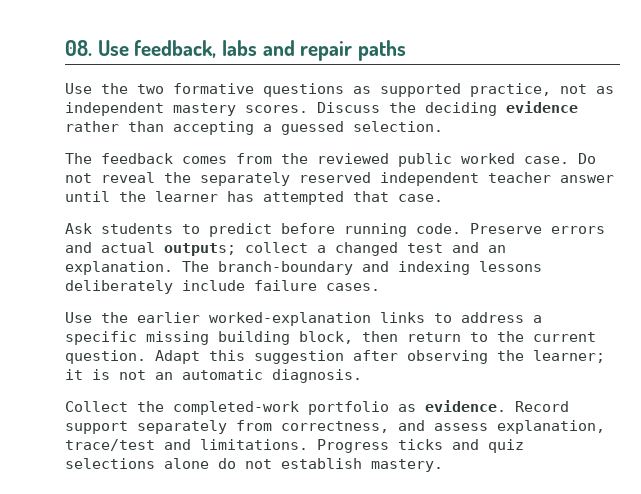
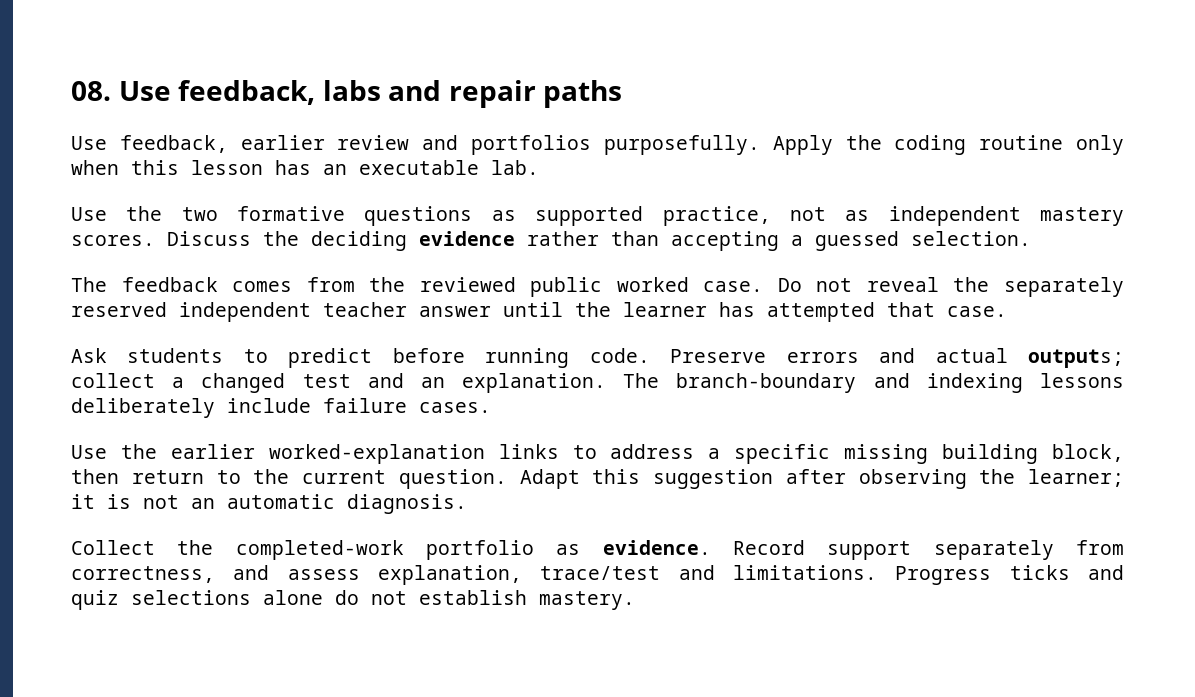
+ Use feedback, earlier review and portfolios purposefully. Apply the coding routine only when this lesson has an executable lab.

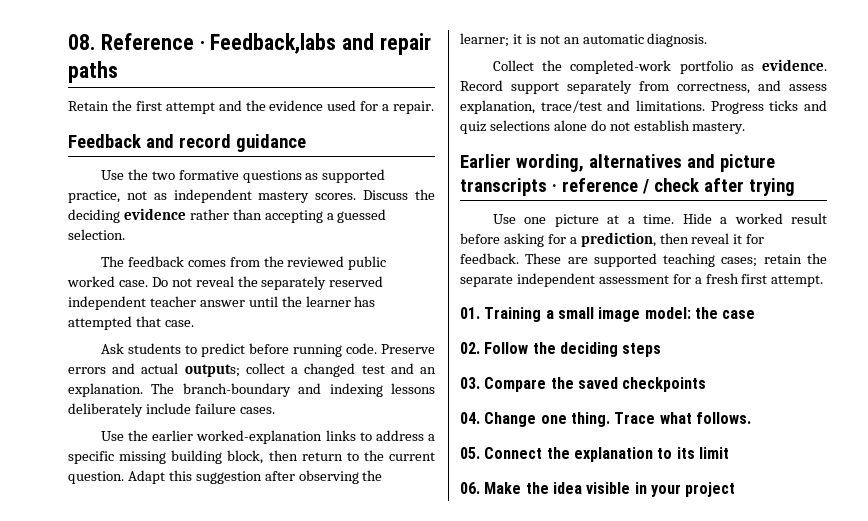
- 08. Use feedback, labs and repair paths
+ 08. Reference · Feedback,labs and repair paths
- Use feedback, earlier review and portfolios purposefully. Apply the coding routine only when this lesson has an executable lab.
+ Retain the first attempt and the evidence used for a repair.
+ Feedback and record guidance
+ Earlier wording, alternatives and picture transcripts · reference / check after trying
+ Use one picture at a time. Hide a worked result before asking for a prediction, then reveal it for feedback. These are supported teaching cases; retain the separate independent assessment for a fresh first attempt.
+ 01. Training a small image model: the case
+ 02. Follow the deciding steps
+ 03. Compare the saved checkpoints
+ 04. Change one thing. Trace what follows.
+ 05. Connect the explanation to its limit
+ 06. Make the idea visible in your project

